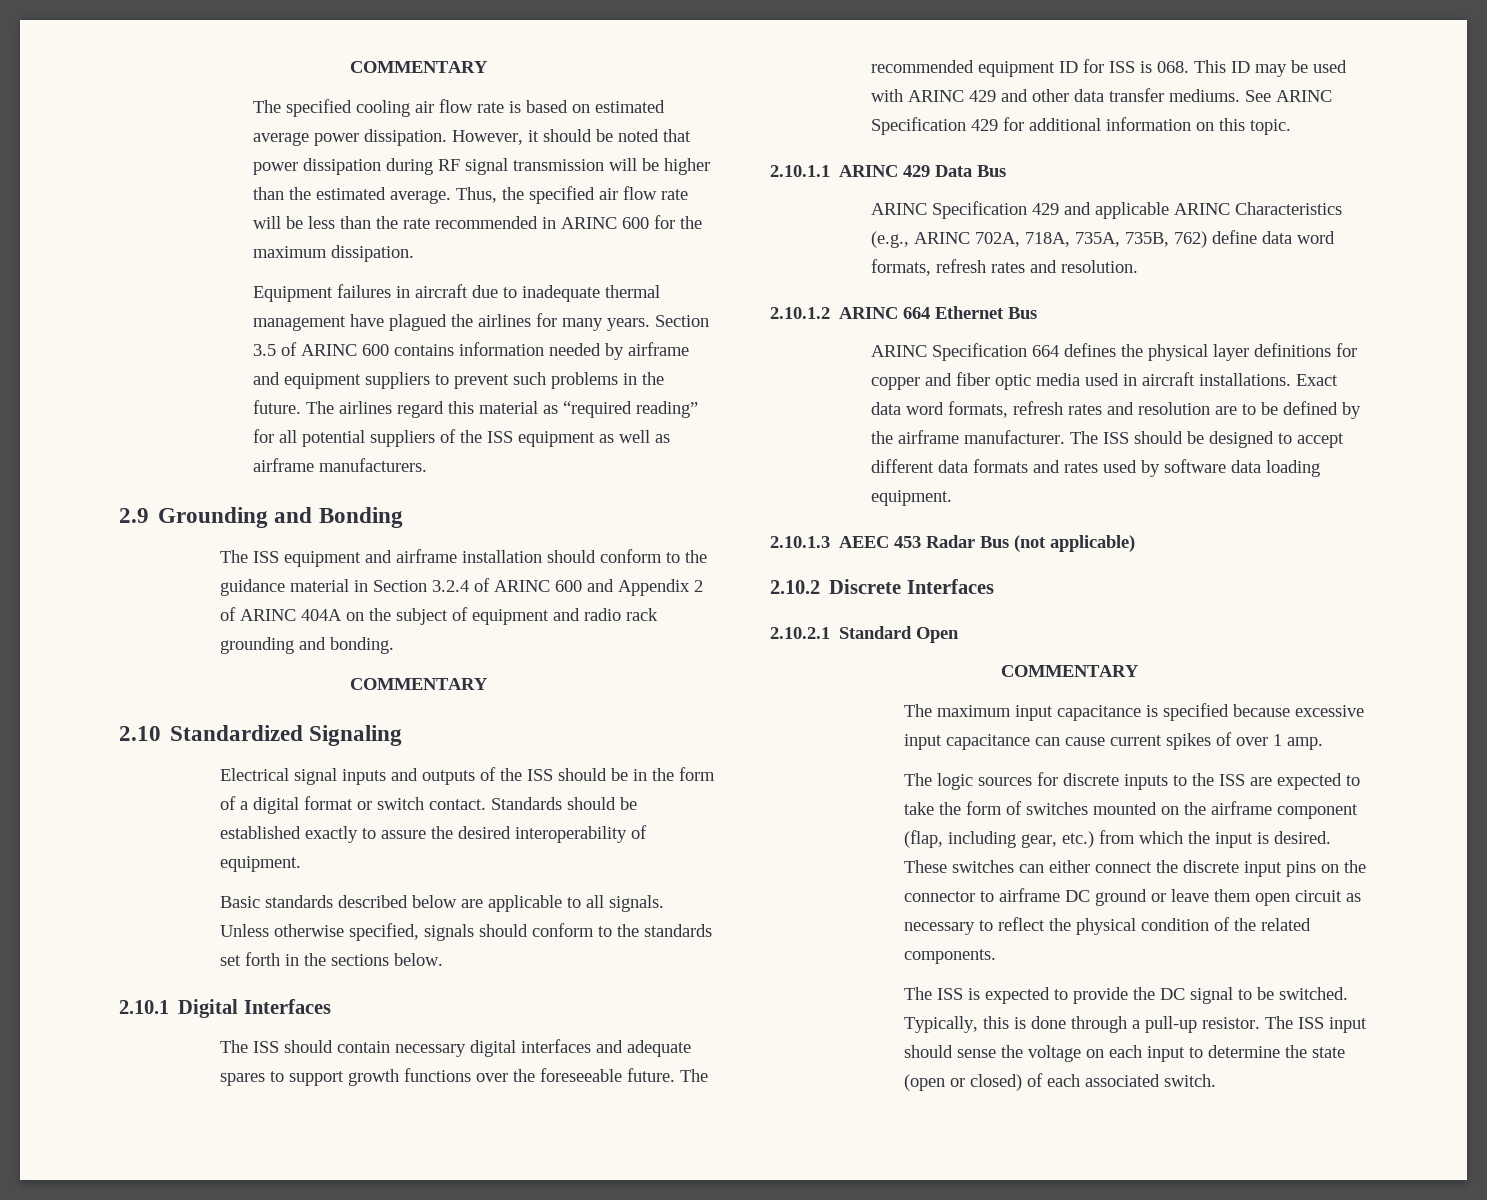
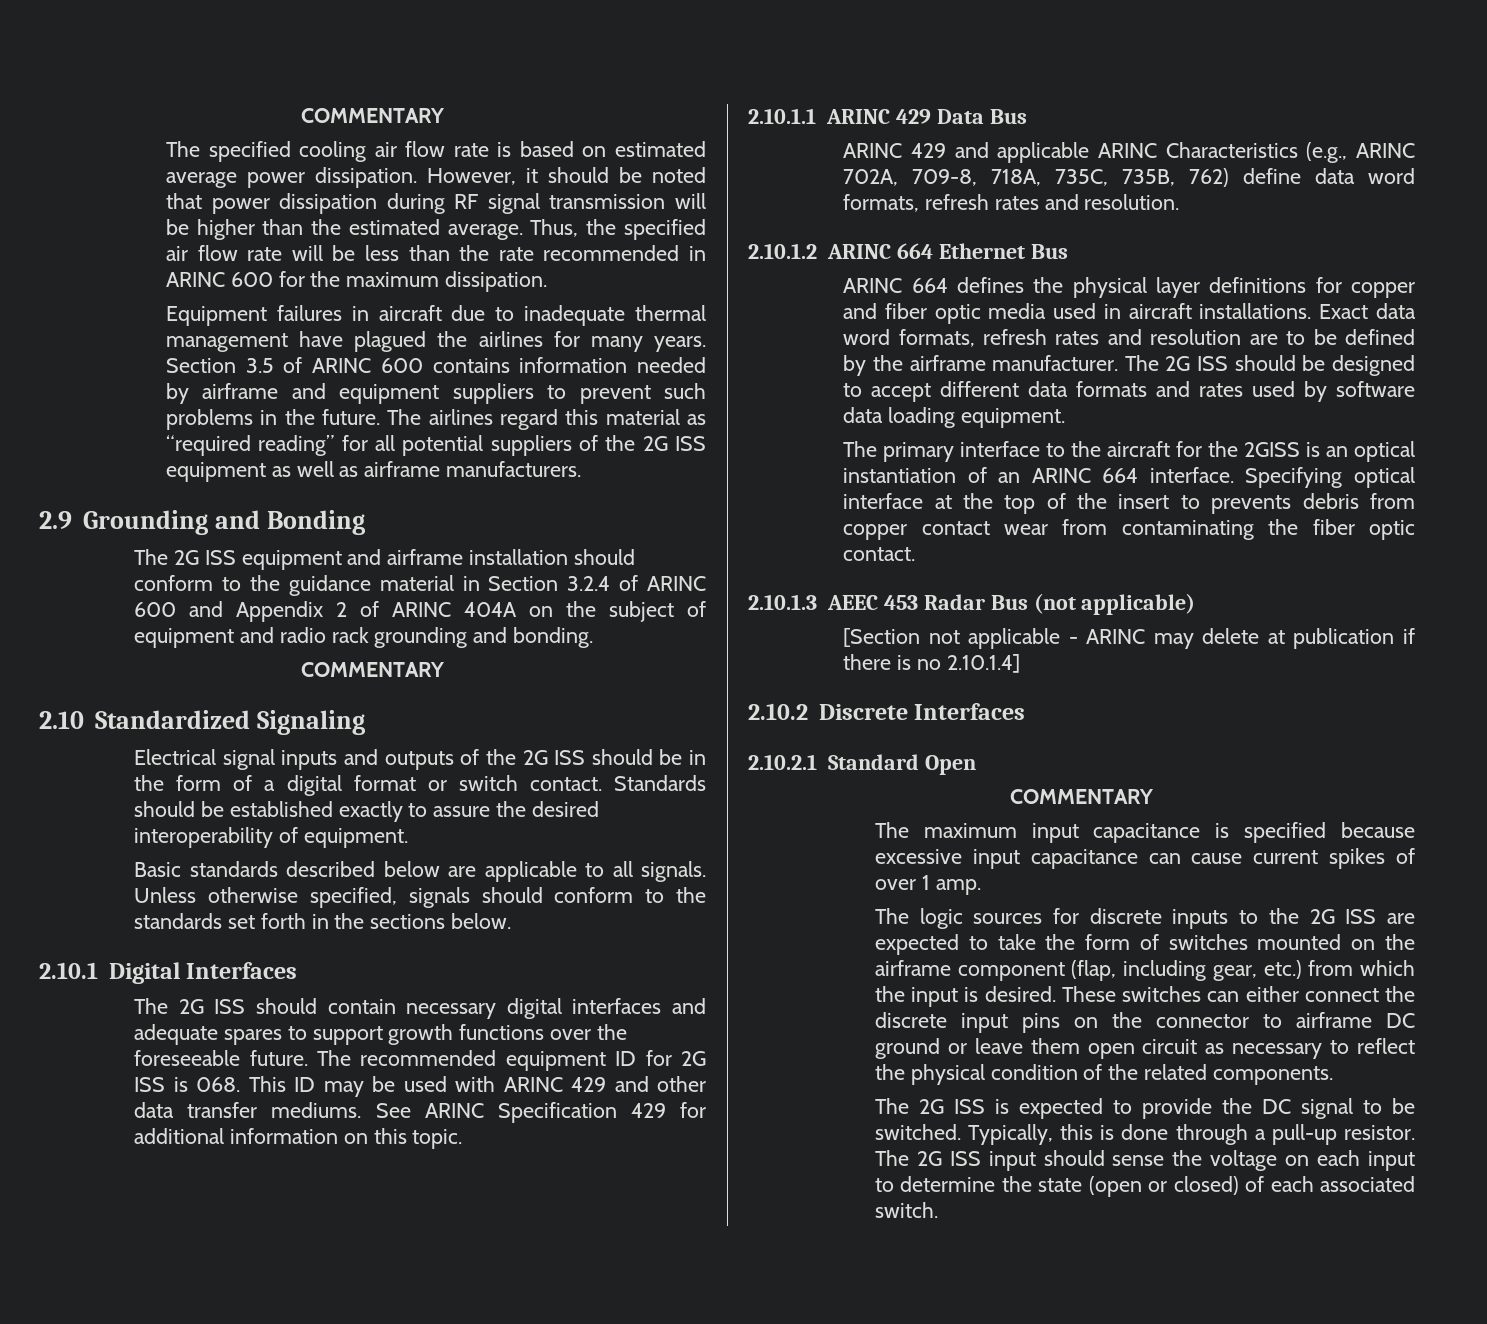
- The airlines regard this material as “required reading” for all potential suppliers of the ISS equipment as well as airframe manufacturers.
+ The airlines regard this material as “required reading” for all potential suppliers of the 2G ISS equipment as well as airframe manufacturers.
- The ISS equipment and airframe installation should conform to the guidance material in Section 3.2.4 of ARINC 600 and Appendix 2 of ARINC 404A on the subject of equipment and radio rack grounding and bonding.
+ The 2G ISS equipment and airframe installation should conform to the guidance material in Section 3.2.4 of ARINC 600 and Appendix 2 of ARINC 404A on the subject of equipment and radio rack grounding and bonding.
- Electrical signal inputs and outputs of the ISS should be in the form of a digital format or switch contact.
+ Electrical signal inputs and outputs of the 2G ISS should be in the form of a digital format or switch contact.
- The ISS should contain necessary digital interfaces and adequate spares to support growth functions over the foreseeable future.
+ The 2G ISS should contain necessary digital interfaces and adequate spares to support growth functions over the foreseeable future.
- The recommended equipment ID for ISS is 068. This ID may be used with ARINC 429 and other data transfer mediums.
+ The recommended equipment ID for 2G ISS is 068. This ID may be used with ARINC 429 and other data transfer mediums.
- ARINC Specification 429 and applicable ARINC Characteristics (e.g., ARINC 702A, 718A, 735A, 735B, 762) define data word formats, refresh rates and resolution.
+ ARINC 429 and applicable ARINC Characteristics (e.g., ARINC 702A, 709-8, 718A, 735C, 735B, 762) define data word formats, refresh rates and resolution.
- ARINC Specification 664 defines the physical layer definitions for copper and fiber optic media used in aircraft installations.
+ ARINC 664 defines the physical layer definitions for copper and fiber optic media used in aircraft installations.
- The ISS should be designed to accept different data formats and rates used by software data loading equipment.
+ The 2G ISS should be designed to accept different data formats and rates used by software data loading equipment.
+ The primary interface to the aircraft for the 2GISS is an optical instantiation of an ARINC 664 interface. Specifying optical interface at the top of the insert to prevents debris from copper contact wear from contaminating the fiber optic contact.
+ [Section not applicable - ARINC may delete at publication if there is no 2.10.1.4]
- The logic sources for discrete inputs to the ISS are expected to take the form of switches mounted on the airframe component (flap, including gear, etc.) from which the input is desired.
+ The logic sources for discrete inputs to the 2G ISS are expected to take the form of switches mounted on the airframe component (flap, including gear, etc.) from which the input is desired.
- The ISS is expected to provide the DC signal to be switched.
+ The 2G ISS is expected to provide the DC signal to be switched.
- The ISS input should sense the voltage on each input to determine the state (open or closed) of each associated switch.
+ The 2G ISS input should sense the voltage on each input to determine the state (open or closed) of each associated switch.

